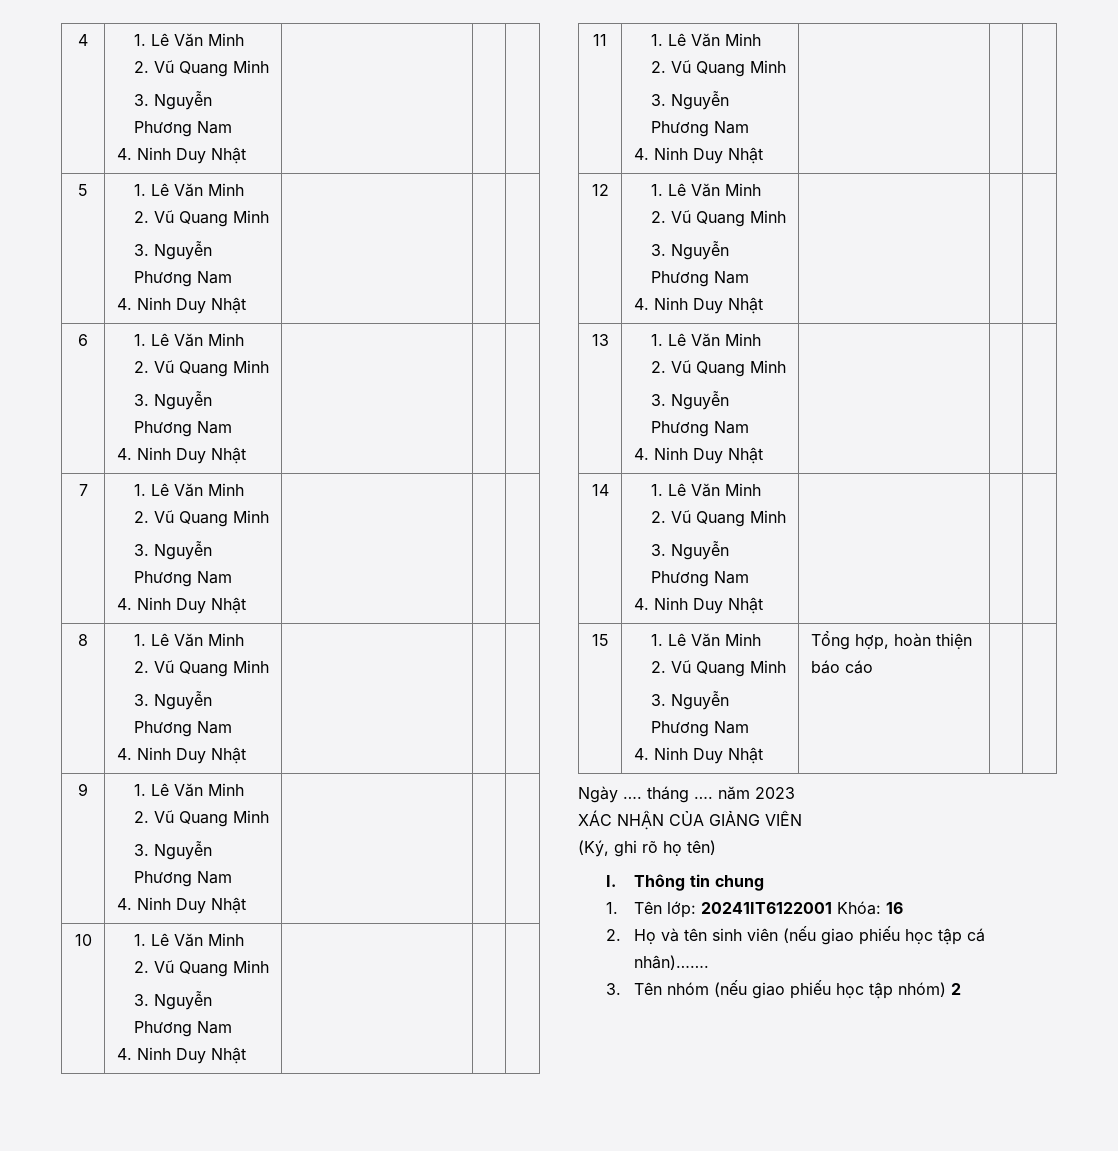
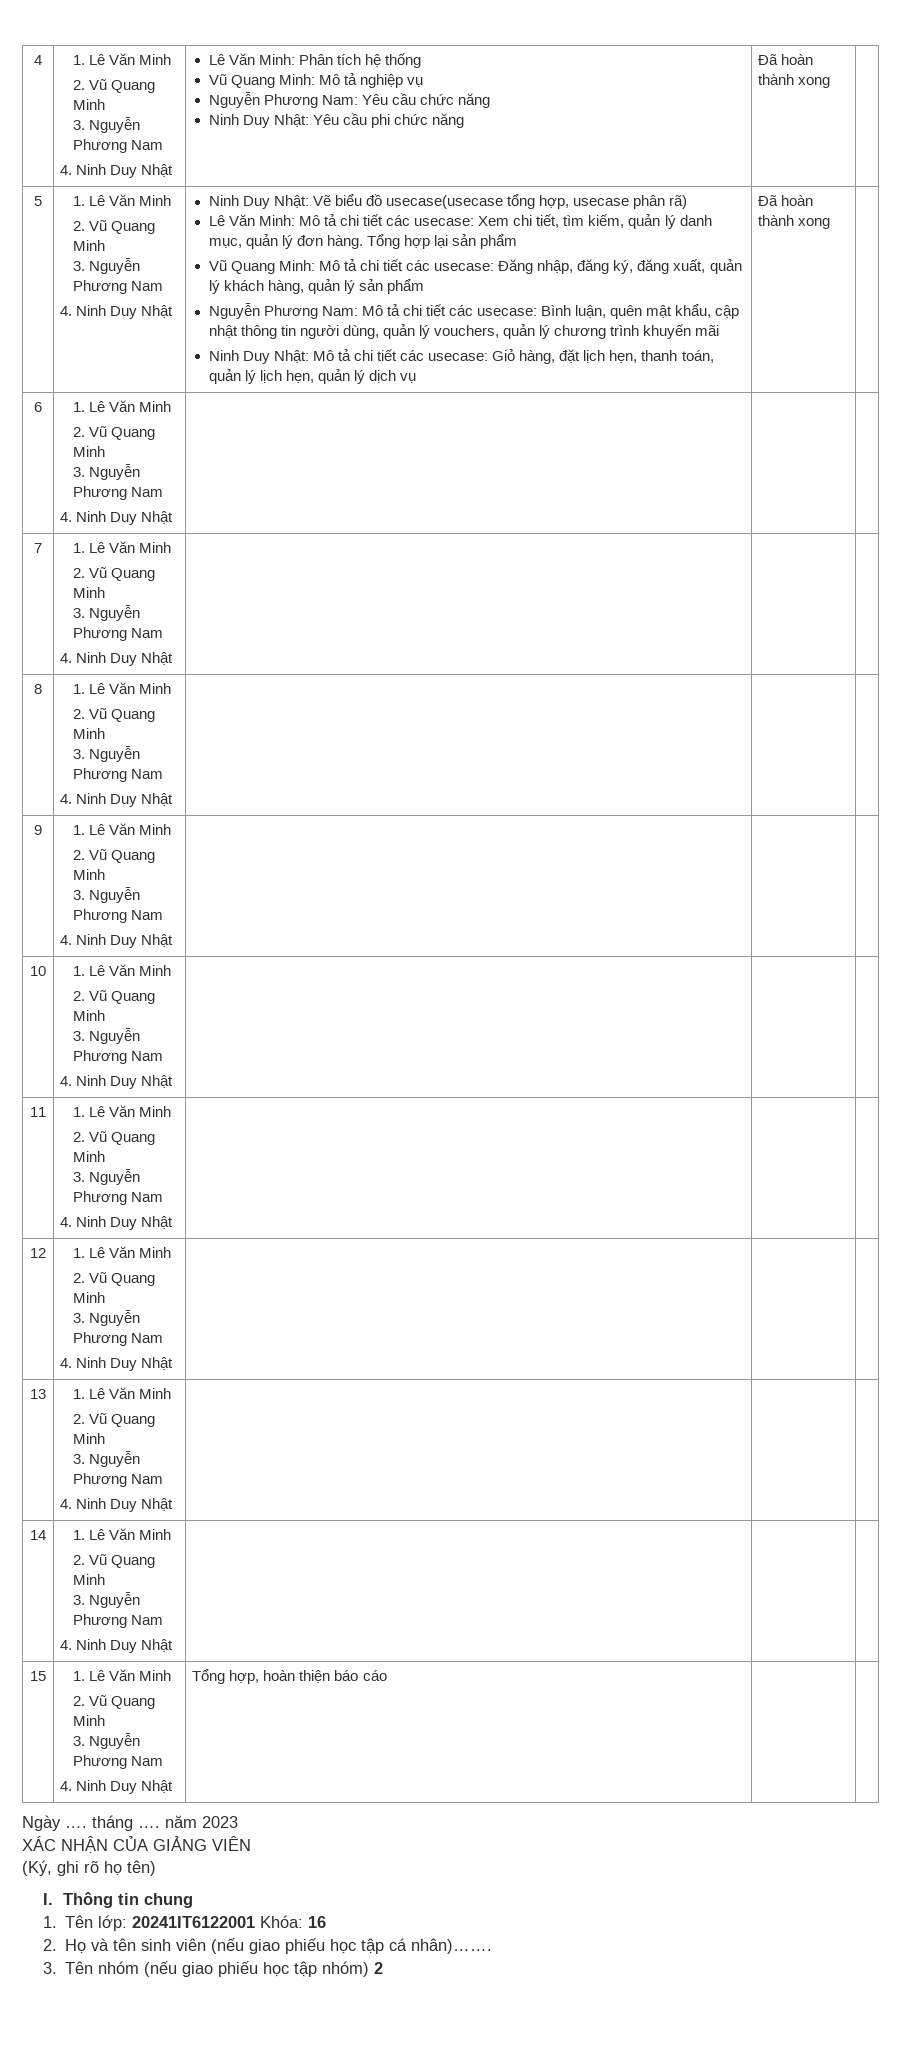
+ Lê Văn Minh: Phân tích hệ thống
+ Vũ Quang Minh: Mô tả nghiệp vụ
+ Nguyễn Phương Nam: Yêu cầu chức năng
+ Ninh Duy Nhật: Yêu cầu phi chức năng | Đã hoàn thành xong
+ Ninh Duy Nhật: Vẽ biểu đồ usecase(usecase tổng hợp, usecase phân rã)
+ Lê Văn Minh: Mô tả chi tiết các usecase: Xem chi tiết, tìm kiếm, quản lý danh mục, quản lý đơn hàng. Tổng hợp lại sản phẩm
+ Vũ Quang Minh: Mô tả chi tiết các usecase: Đăng nhập, đăng ký, đăng xuất, quản lý khách hàng, quản lý sản phẩm
+ Nguyễn Phương Nam: Mô tả chi tiết các usecase: Bình luận, quên mật khẩu, cập nhật thông tin người dùng, quản lý vouchers, quản lý chương trình khuyến mãi
+ Ninh Duy Nhật: Mô tả chi tiết các usecase: Giỏ hàng, đặt lịch hẹn, thanh toán, quản lý lịch hẹn, quản lý dịch vụ | Đã hoàn thành xong

